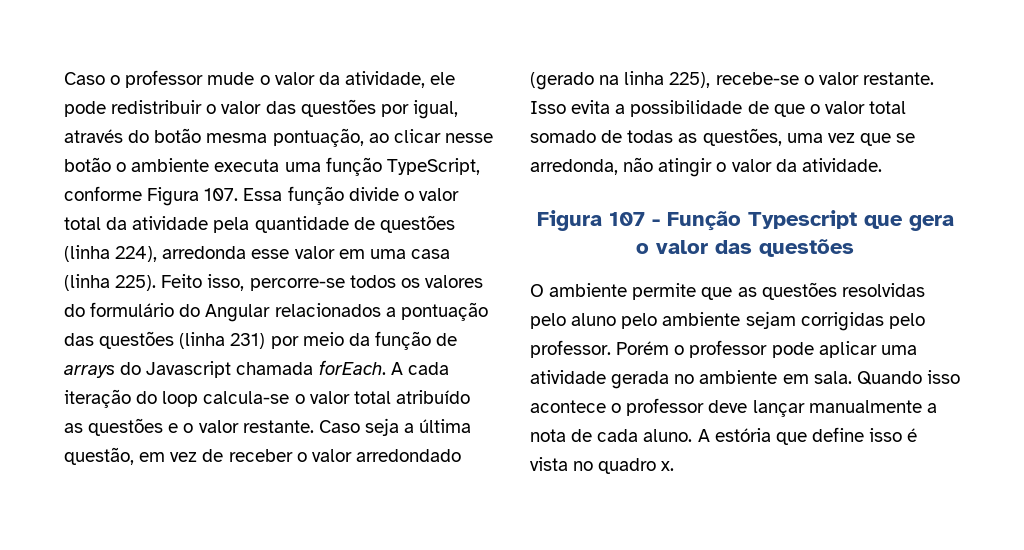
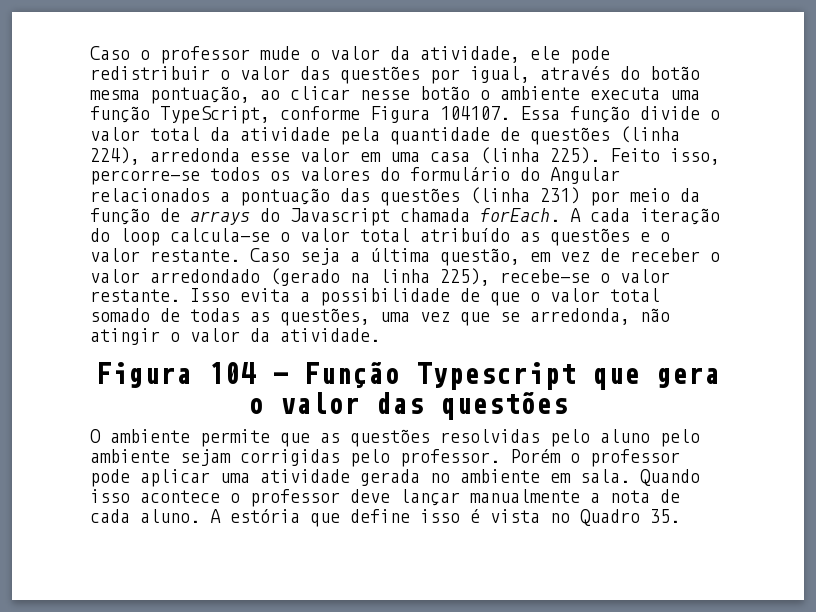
- Caso o professor mude o valor da atividade, ele pode redistribuir o valor das questões por igual, através do botão mesma pontuação, ao clicar nesse botão o ambiente executa uma função TypeScript, conforme Figura 107. Essa função divide o valor total da atividade pela quantidade de questões (linha 224), arredonda esse valor em uma casa (linha 225).
+ Caso o professor mude o valor da atividade, ele pode redistribuir o valor das questões por igual, através do botão mesma pontuação, ao clicar nesse botão o ambiente executa uma função TypeScript, conforme Figura 104107. Essa função divide o valor total da atividade pela quantidade de questões (linha 224), arredonda esse valor em uma casa (linha 225).
- Figura 107 - Função Typescript que gera o valor das questões
+ Figura 104 - Função Typescript que gera o valor das questões
- A estória que define isso é vista no quadro x.
+ A estória que define isso é vista no Quadro 35.

